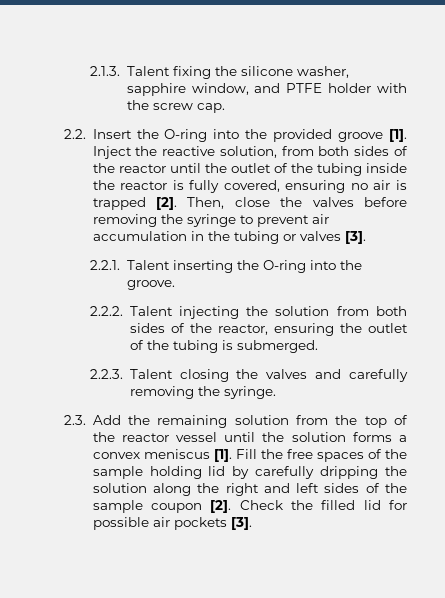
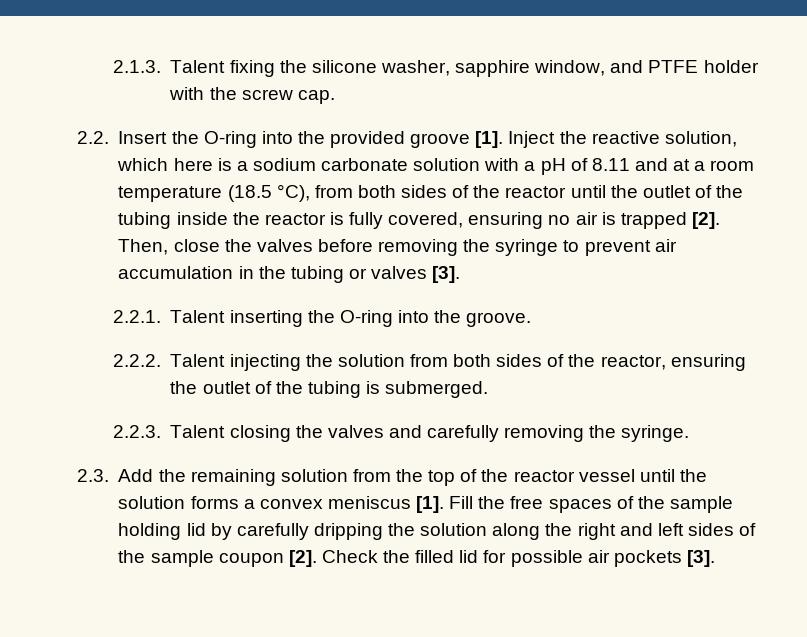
- Inject the reactive solution, from both sides of the reactor until the outlet of the tubing inside the reactor is fully covered, ensuring no air is trapped [2].
+ Inject the reactive solution, which here is a sodium carbonate solution with a pH of 8.11 and at a room temperature (18.5 °C), from both sides of the reactor until the outlet of the tubing inside the reactor is fully covered, ensuring no air is trapped [2].

